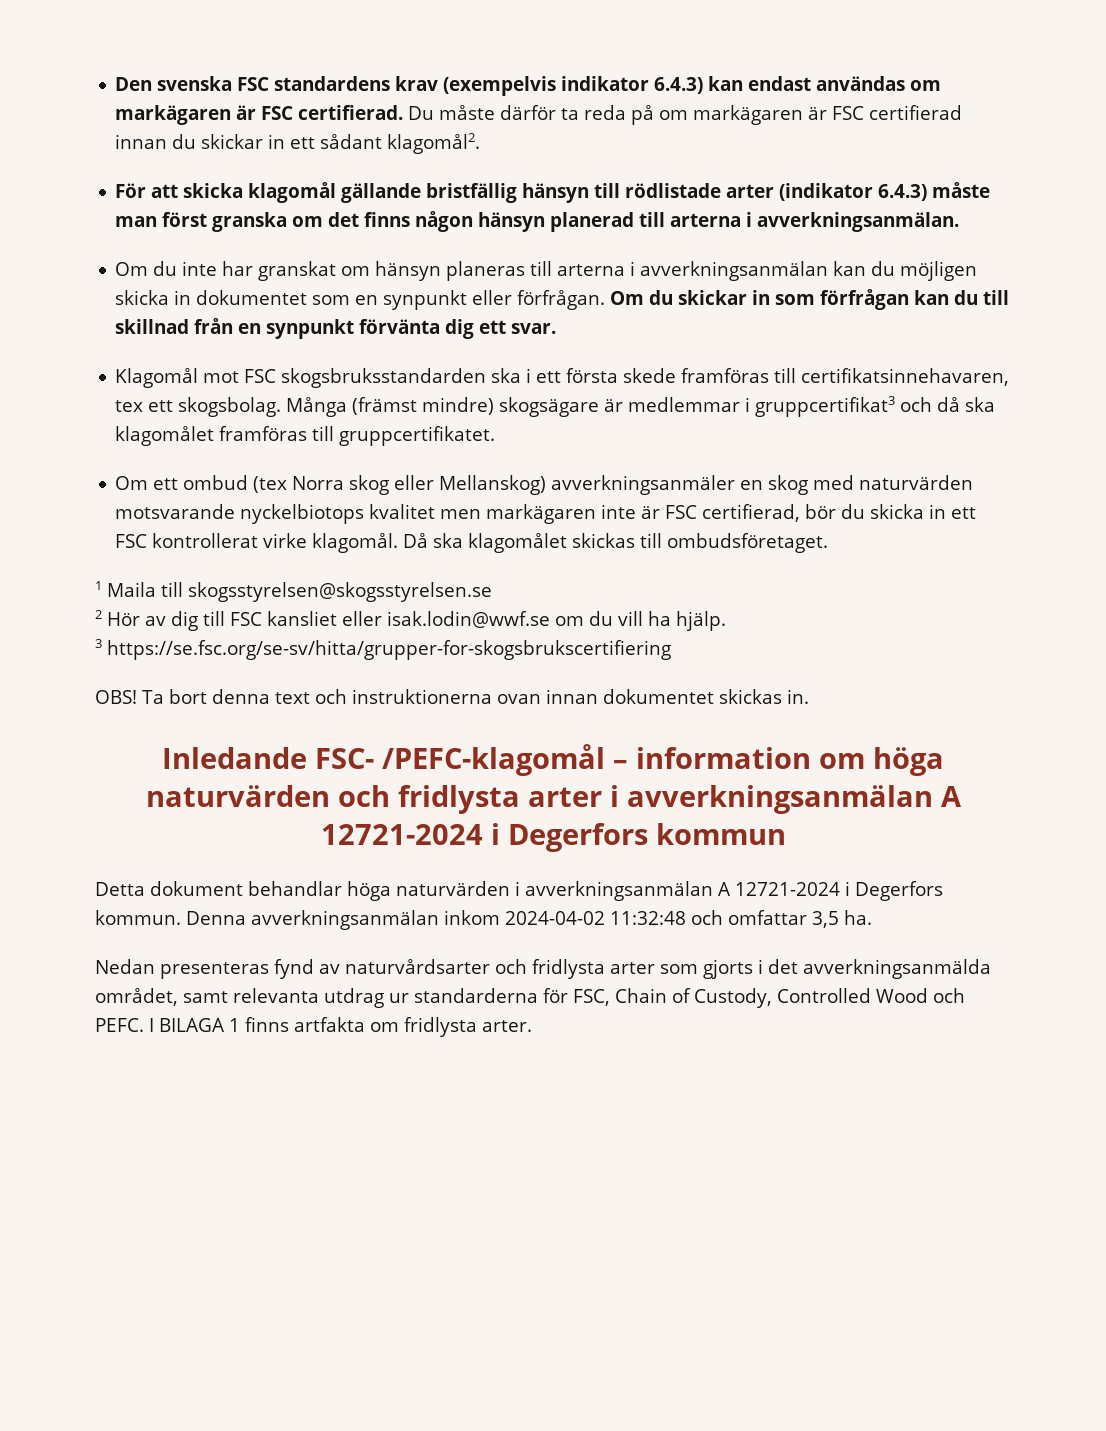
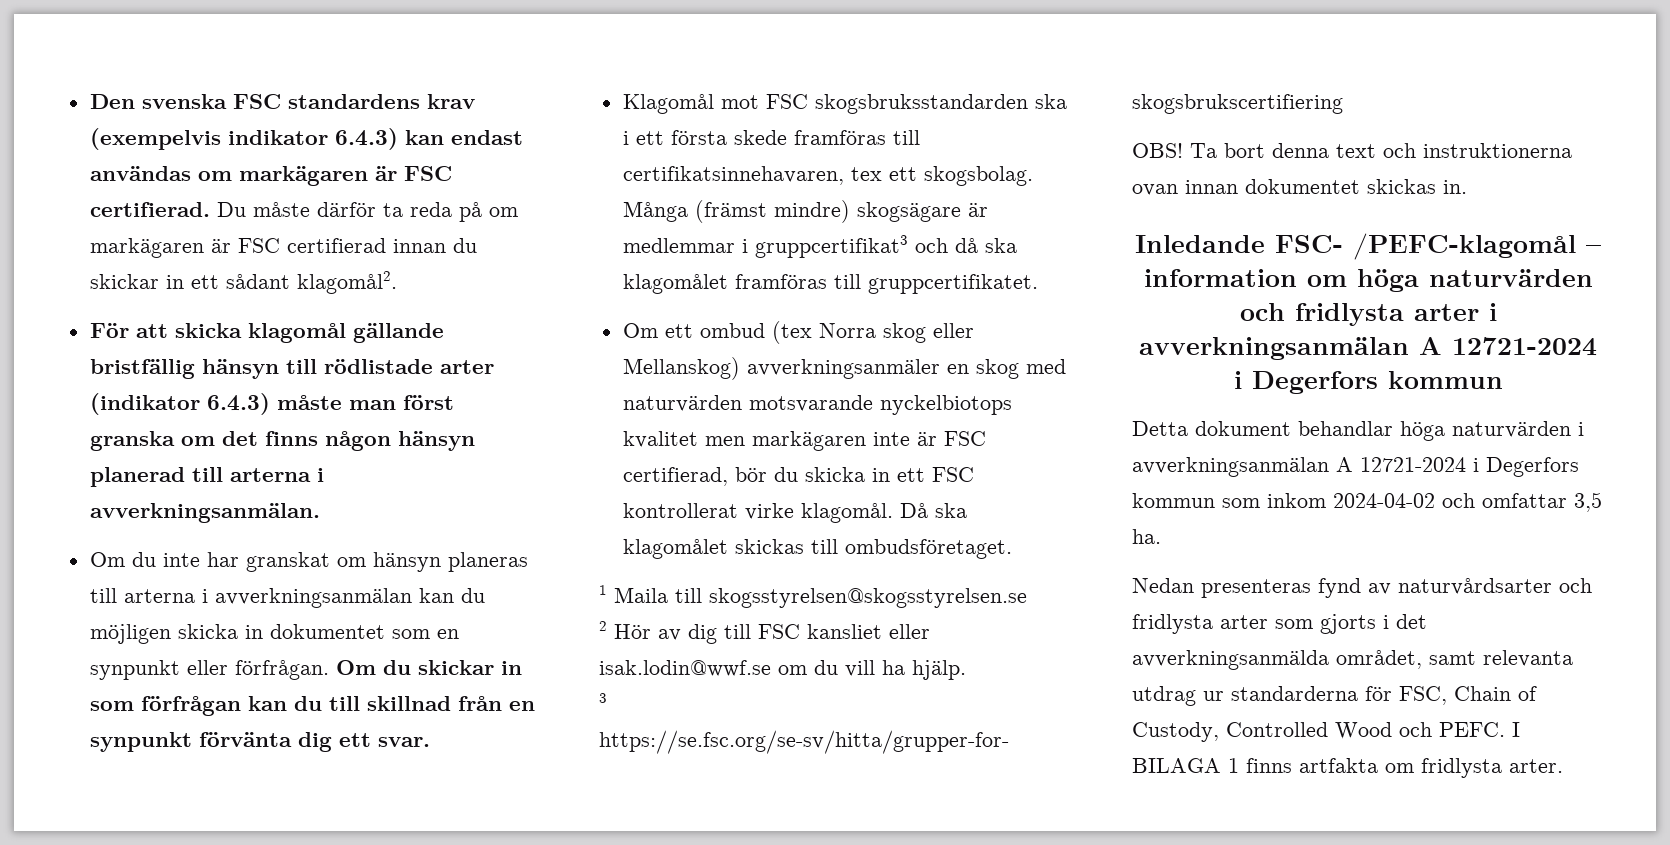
- Detta dokument behandlar höga naturvärden i avverkningsanmälan A 12721-2024 i Degerfors kommun. Denna avverkningsanmälan inkom 2024-04-02 11:32:48 och omfattar 3,5 ha.
+ Detta dokument behandlar höga naturvärden i avverkningsanmälan A 12721-2024 i Degerfors kommun som inkom 2024-04-02 och omfattar 3,5 ha.

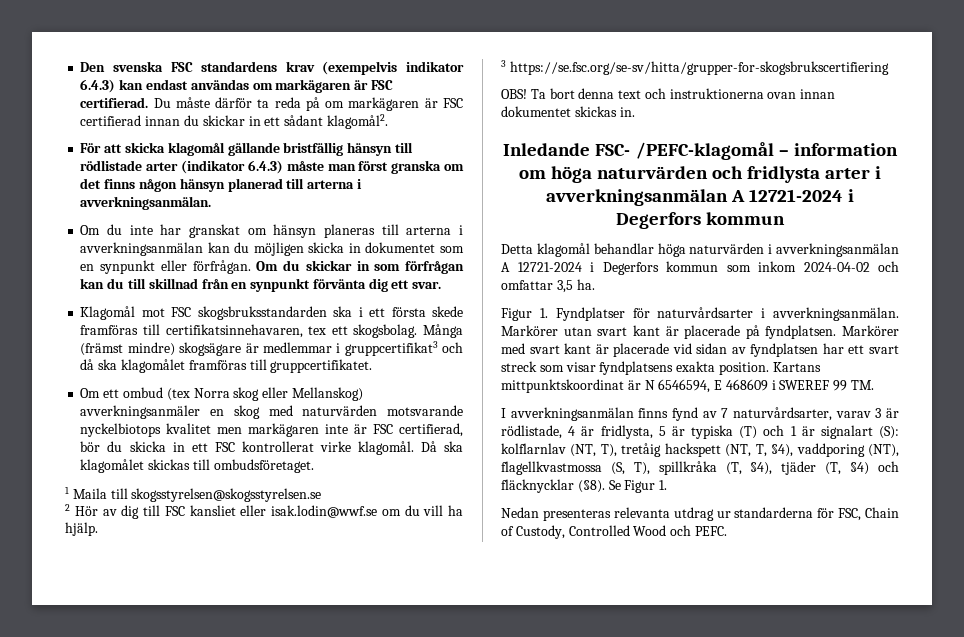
- Detta dokument behandlar höga naturvärden i avverkningsanmälan A 12721-2024 i Degerfors kommun som inkom 2024-04-02 och omfattar 3,5 ha.
+ Detta klagomål behandlar höga naturvärden i avverkningsanmälan A 12721-2024 i Degerfors kommun som inkom 2024-04-02 och omfattar 3,5 ha.
- Nedan presenteras fynd av naturvårdsarter och fridlysta arter som gjorts i det avverkningsanmälda området, samt relevanta utdrag ur standarderna för FSC, Chain of Custody, Controlled Wood och PEFC. I BILAGA 1 finns artfakta om fridlysta arter.
+ Figur 1. Fyndplatser för naturvårdsarter i avverkningsanmälan. Markörer utan svart kant är placerade på fyndplatsen. Markörer med svart kant är placerade vid sidan av fyndplatsen har ett svart streck som visar fyndplatsens exakta position. Kartans mittpunktskoordinat är N 6546594, E 468609 i SWEREF 99 TM.
+ I avverkningsanmälan finns fynd av 7 naturvårdsarter, varav 3 är rödlistade, 4 är fridlysta, 5 är typiska (T) och 1 är signalart (S): kolflarnlav (NT, T), tretåig hackspett (NT, T, §4), vaddporing (NT), flagellkvastmossa (S, T), spillkråka (T, §4), tjäder (T, §4) och fläcknycklar (§8). Se Figur 1.
+ Nedan presenteras relevanta utdrag ur standarderna för FSC, Chain of Custody, Controlled Wood och PEFC.

